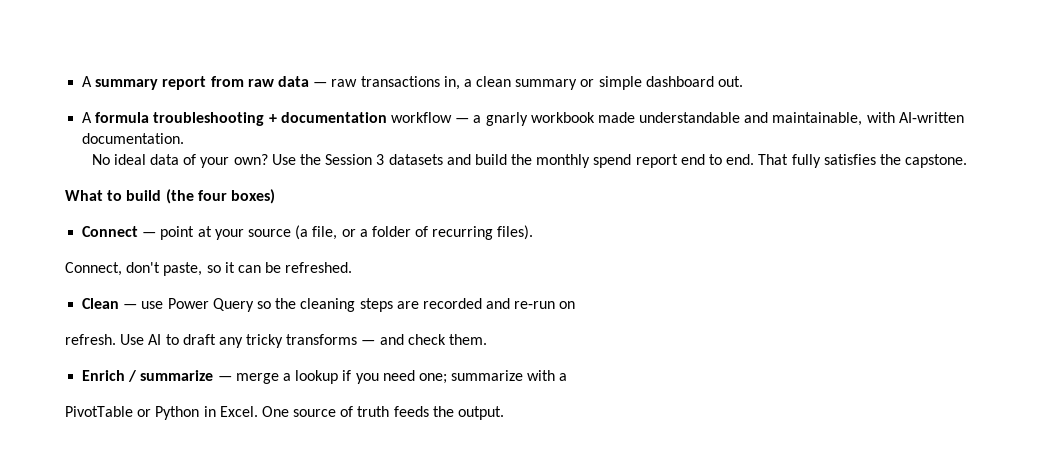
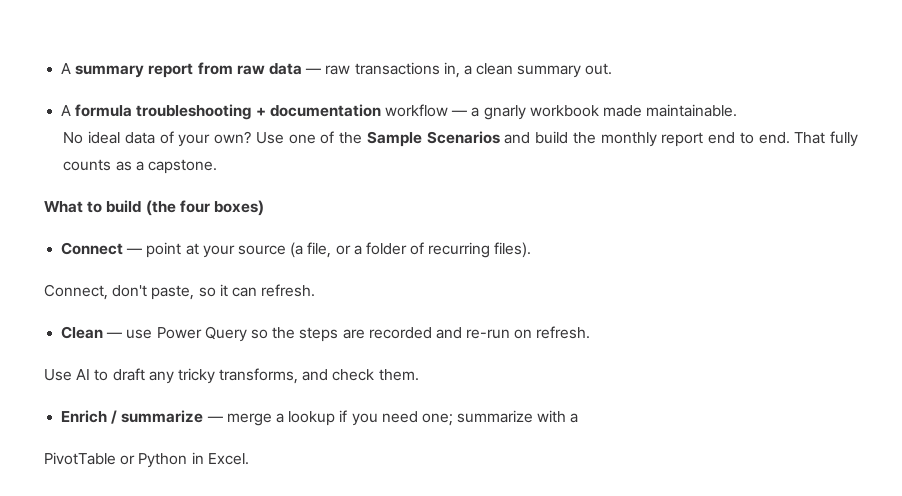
- A summary report from raw data — raw transactions in, a clean summary or simple dashboard out.
+ A summary report from raw data — raw transactions in, a clean summary out.
- A formula troubleshooting + documentation workflow — a gnarly workbook made understandable and maintainable, with AI‑written documentation.
+ A formula troubleshooting + documentation workflow — a gnarly workbook made maintainable.
- Use the Session 3 datasets and build the monthly spend report end to end.
+ Use one of the Sample Scenarios and build the monthly report end to end.
- That fully satisfies the capstone.
+ That fully counts as a capstone.
- Connect, don't paste, so it can be refreshed.
+ Connect, don't paste, so it can refresh.
- Clean — use Power Query so the cleaning steps are recorded and re‑run on
- refresh. Use AI to draft any tricky transforms — and check them.
+ Clean — use Power Query so the steps are recorded and re‑run on refresh.
+ Use AI to draft any tricky transforms, and check them.
- One source of truth feeds the output.

